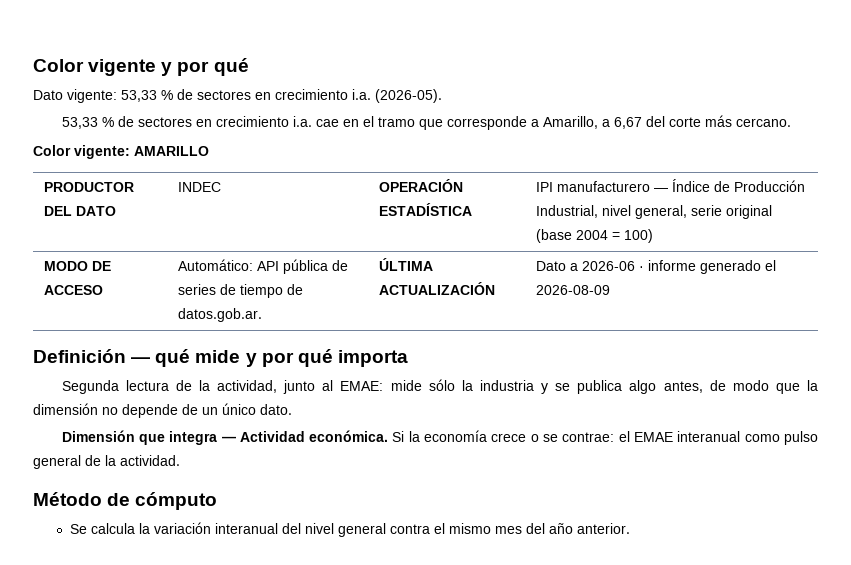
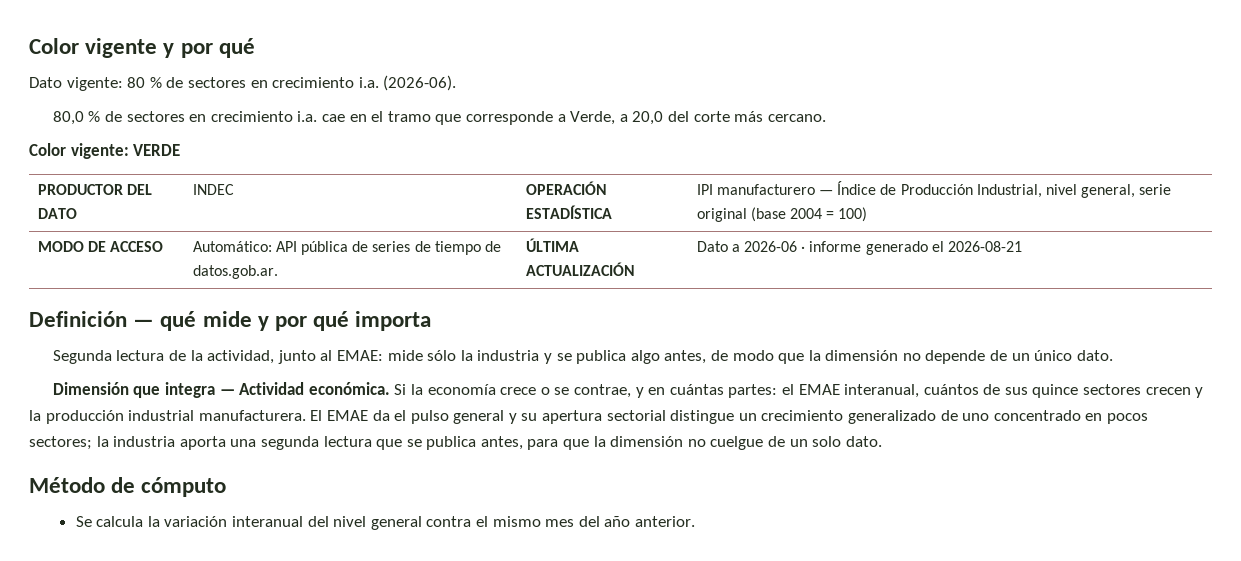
- Dato vigente: 53,33 % de sectores en crecimiento i.a. (2026-05).
- 53,33 % de sectores en crecimiento i.a. cae en el tramo que corresponde a Amarillo, a 6,67 del corte más cercano.
+ Dato vigente: 80 % de sectores en crecimiento i.a. (2026-06).
+ 80,0 % de sectores en crecimiento i.a. cae en el tramo que corresponde a Verde, a 20,0 del corte más cercano.
- Color vigente: AMARILLO
+ Color vigente: VERDE
- MODO DE ACCESO | Automático: API pública de series de tiempo de datos.gob.ar. | ÚLTIMA ACTUALIZACIÓN | Dato a 2026-06 · informe generado el 2026-08-09
+ MODO DE ACCESO | Automático: API pública de series de tiempo de datos.gob.ar. | ÚLTIMA ACTUALIZACIÓN | Dato a 2026-06 · informe generado el 2026-08-21
- Si la economía crece o se contrae: el EMAE interanual como pulso general de la actividad.
+ Si la economía crece o se contrae, y en cuántas partes: el EMAE interanual, cuántos de sus quince sectores crecen y la producción industrial manufacturera. El EMAE da el pulso general y su apertura sectorial distingue un crecimiento generalizado de uno concentrado en pocos sectores; la industria aporta una segunda lectura que se publica antes, para que la dimensión no cuelgue de un solo dato.

